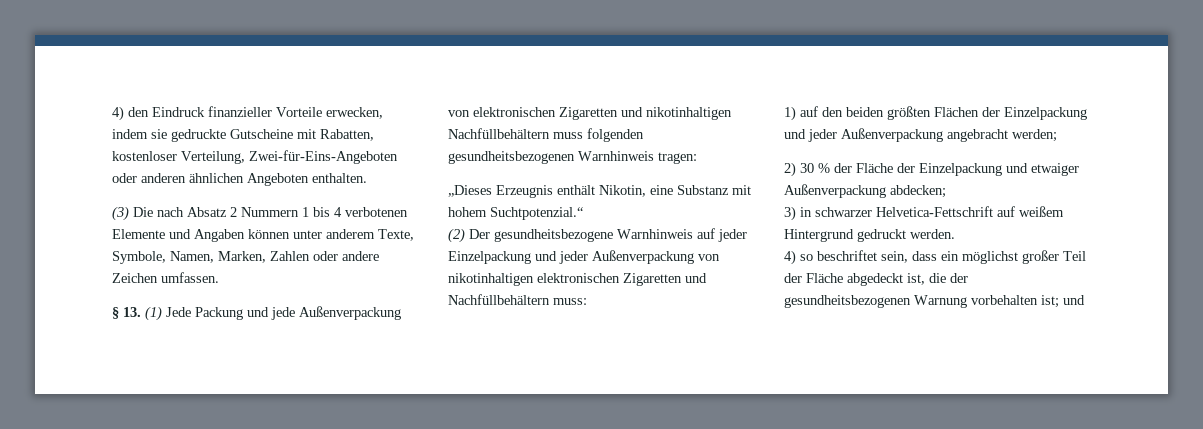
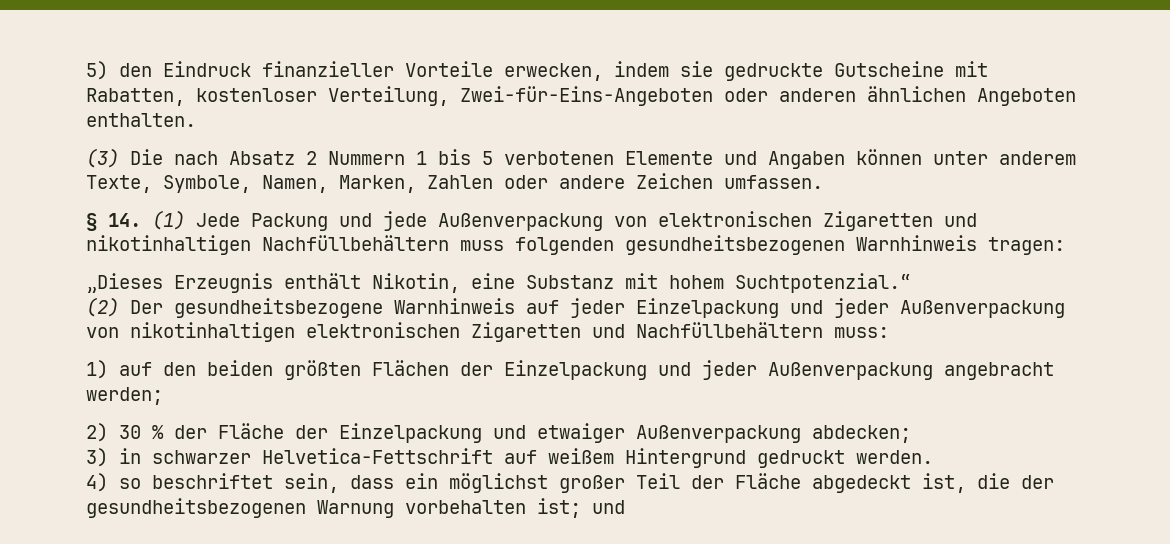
- 4) den Eindruck finanzieller Vorteile erwecken, indem sie gedruckte Gutscheine mit Rabatten, kostenloser Verteilung, Zwei-für-Eins-Angeboten oder anderen ähnlichen Angeboten enthalten.
+ 5) den Eindruck finanzieller Vorteile erwecken, indem sie gedruckte Gutscheine mit Rabatten, kostenloser Verteilung, Zwei-für-Eins-Angeboten oder anderen ähnlichen Angeboten enthalten.
- (3) Die nach Absatz 2 Nummern 1 bis 4 verbotenen Elemente und Angaben können unter anderem Texte, Symbole, Namen, Marken, Zahlen oder andere Zeichen umfassen.
+ (3) Die nach Absatz 2 Nummern 1 bis 5 verbotenen Elemente und Angaben können unter anderem Texte, Symbole, Namen, Marken, Zahlen oder andere Zeichen umfassen.
- § 13. (1) Jede Packung und jede Außenverpackung von elektronischen Zigaretten und nikotinhaltigen Nachfüllbehältern muss folgenden gesundheitsbezogenen Warnhinweis tragen:
+ § 14. (1) Jede Packung und jede Außenverpackung von elektronischen Zigaretten und nikotinhaltigen Nachfüllbehältern muss folgenden gesundheitsbezogenen Warnhinweis tragen:

